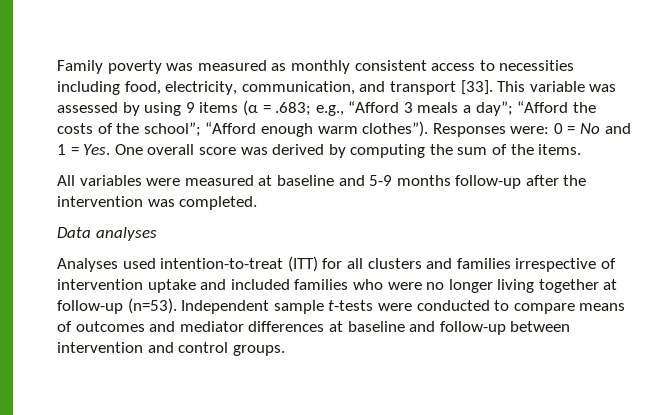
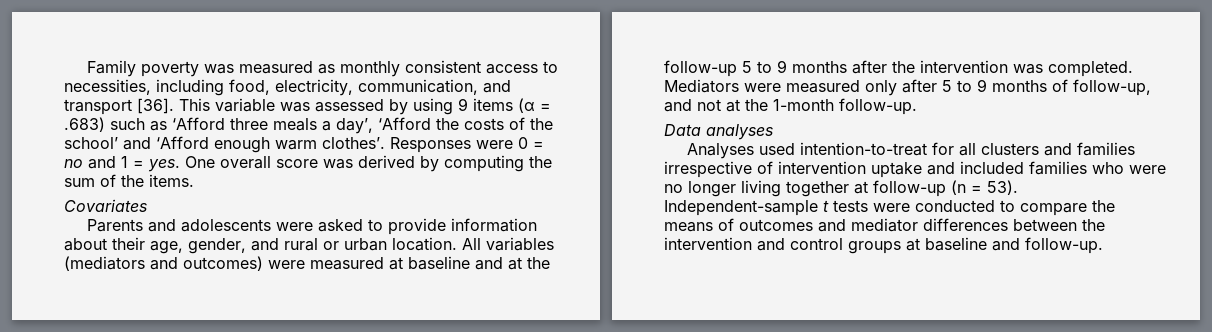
- Family poverty was measured as monthly consistent access to necessities including food, electricity, communication, and transport [33].
+ Family poverty was measured as monthly consistent access to necessities, including food, electricity, communication, and transport [36].
- This variable was assessed by using 9 items (α = .683; e.g., “Afford 3 meals a day”; “Afford the costs of the school”; “Afford enough warm clothes”). Responses were: 0 = No and 1 = Yes. One overall score was derived by computing the sum of the items.
+ This variable was assessed by using 9 items (α = .683) such as ‘Afford three meals a day’, ‘Afford the costs of the school’ and ‘Afford enough warm clothes’. Responses were 0 = no and 1 = yes. One overall score was derived by computing the sum of the items.
- All variables were measured at baseline and 5-9 months follow-up after the intervention was completed.
+ Covariates
+ Parents and adolescents were asked to provide information about their age, gender, and rural or urban location. All variables (mediators and outcomes) were measured at baseline and at the follow-up 5 to 9 months after the intervention was completed. Mediators were measured only after 5 to 9 months of follow-up, and not at the 1-month follow-up.
- Analyses used intention-to-treat (ITT) for all clusters and families irrespective of intervention uptake and included families who were no longer living together at follow-up (n=53). Independent sample t-tests were conducted to compare means of outcomes and mediator differences at baseline and follow-up between intervention and control groups.
+ Analyses used intention-to-treat for all clusters and families irrespective of intervention uptake and included families who were no longer living together at follow-up (n = 53). Independent-sample t tests were conducted to compare the means of outcomes and mediator differences between the intervention and control groups at baseline and follow-up.

